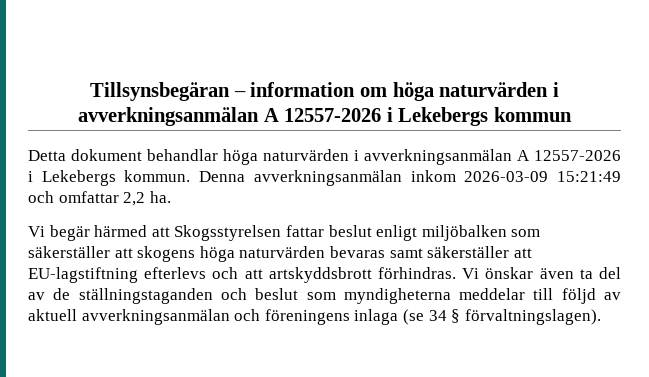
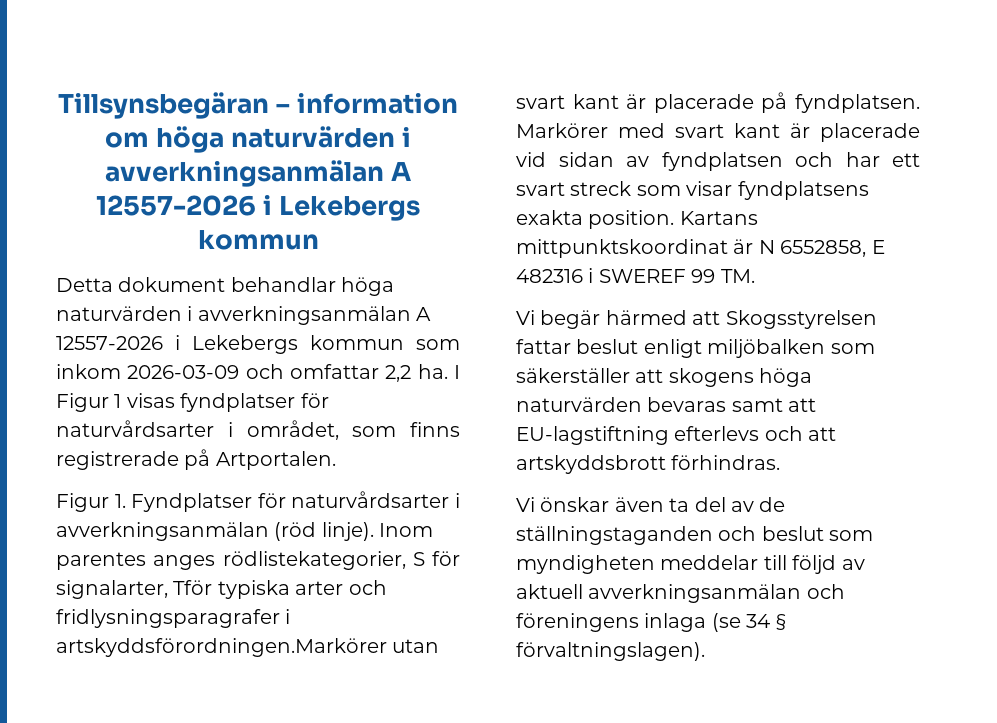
- Detta dokument behandlar höga naturvärden i avverkningsanmälan A 12557-2026 i Lekebergs kommun. Denna avverkningsanmälan inkom 2026-03-09 15:21:49 och omfattar 2,2 ha.
+ Detta dokument behandlar höga naturvärden i avverkningsanmälan A 12557-2026 i Lekebergs kommun som inkom 2026-03-09 och omfattar 2,2 ha. I Figur 1 visas fyndplatser för naturvårdsarter i området, som finns registrerade på Artportalen.
+ Figur 1. Fyndplatser för naturvårdsarter i avverkningsanmälan (röd linje). Inom parentes anges rödlistekategorier, S för signalarter, Tför typiska arter och fridlysningsparagrafer i artskyddsförordningen.Markörer utan svart kant är placerade på fyndplatsen. Markörer med svart kant är placerade vid sidan av fyndplatsen och har ett svart streck som visar fyndplatsens exakta position. Kartans mittpunktskoordinat är N 6552858, E 482316 i SWEREF 99 TM.
- Vi begär härmed att Skogsstyrelsen fattar beslut enligt miljöbalken som säkerställer att skogens höga naturvärden bevaras samt säkerställer att EU-lagstiftning efterlevs och att artskyddsbrott förhindras. Vi önskar även ta del av de ställningstaganden och beslut som myndigheterna meddelar till följd av aktuell avverkningsanmälan och föreningens inlaga (se 34 § förvaltningslagen).
+ Vi begär härmed att Skogsstyrelsen fattar beslut enligt miljöbalken som säkerställer att skogens höga naturvärden bevaras samt att EU-lagstiftning efterlevs och att artskyddsbrott förhindras.
+ Vi önskar även ta del av de ställningstaganden och beslut som myndigheten meddelar till följd av aktuell avverkningsanmälan och föreningens inlaga (se 34 § förvaltningslagen).

